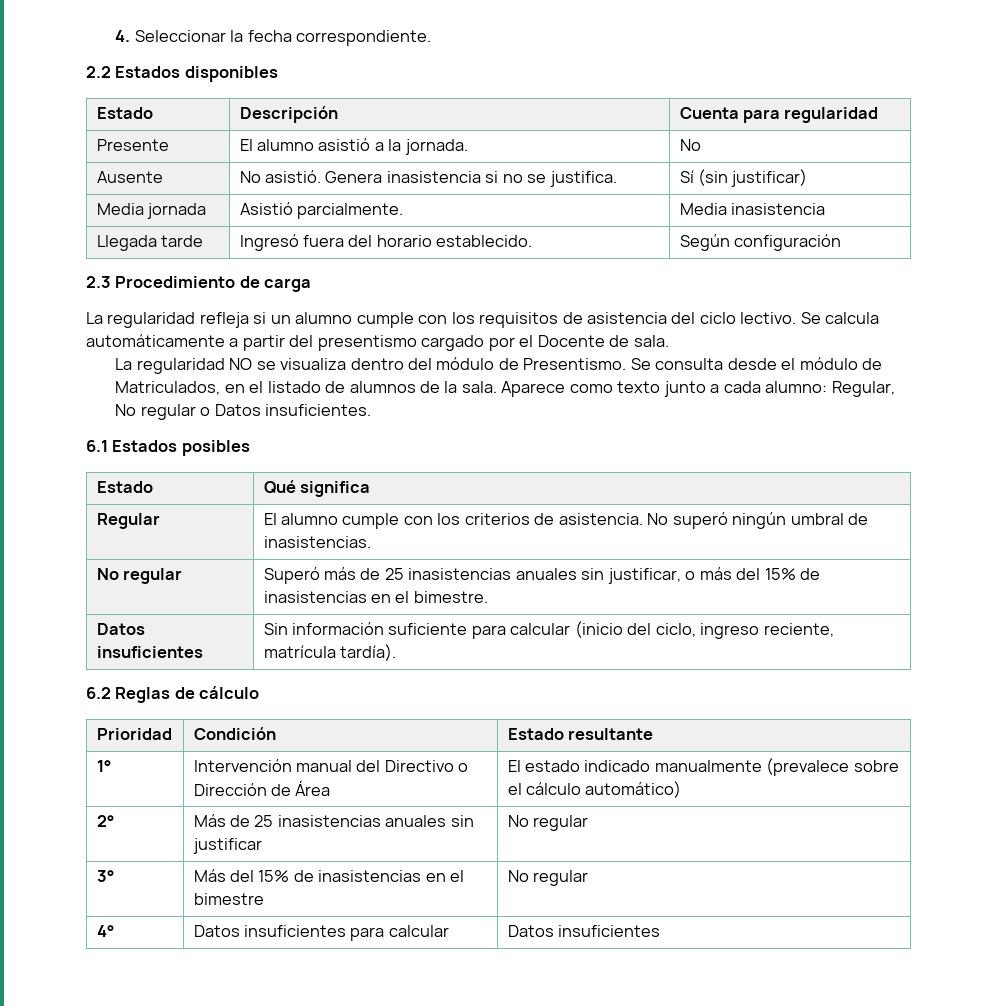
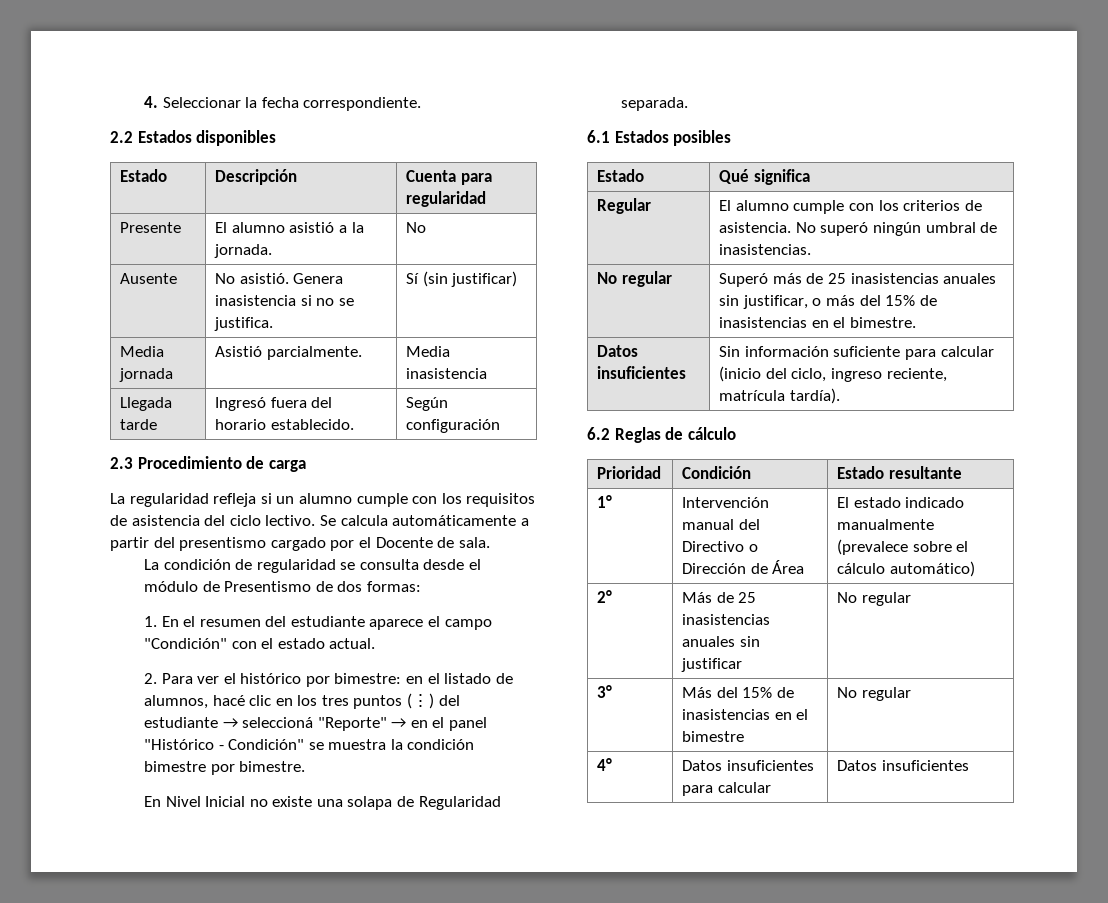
- La regularidad NO se visualiza dentro del módulo de Presentismo. Se consulta desde el módulo de Matriculados, en el listado de alumnos de la sala. Aparece como texto junto a cada alumno: Regular, No regular o Datos insuficientes.
+ La condición de regularidad se consulta desde el módulo de Presentismo de dos formas:
+ 1. En el resumen del estudiante aparece el campo "Condición" con el estado actual.
+ 2. Para ver el histórico por bimestre: en el listado de alumnos, hacé clic en los tres puntos (⋮) del estudiante → seleccioná "Reporte" → en el panel "Histórico - Condición" se muestra la condición bimestre por bimestre.
+ En Nivel Inicial no existe una solapa de Regularidad separada.

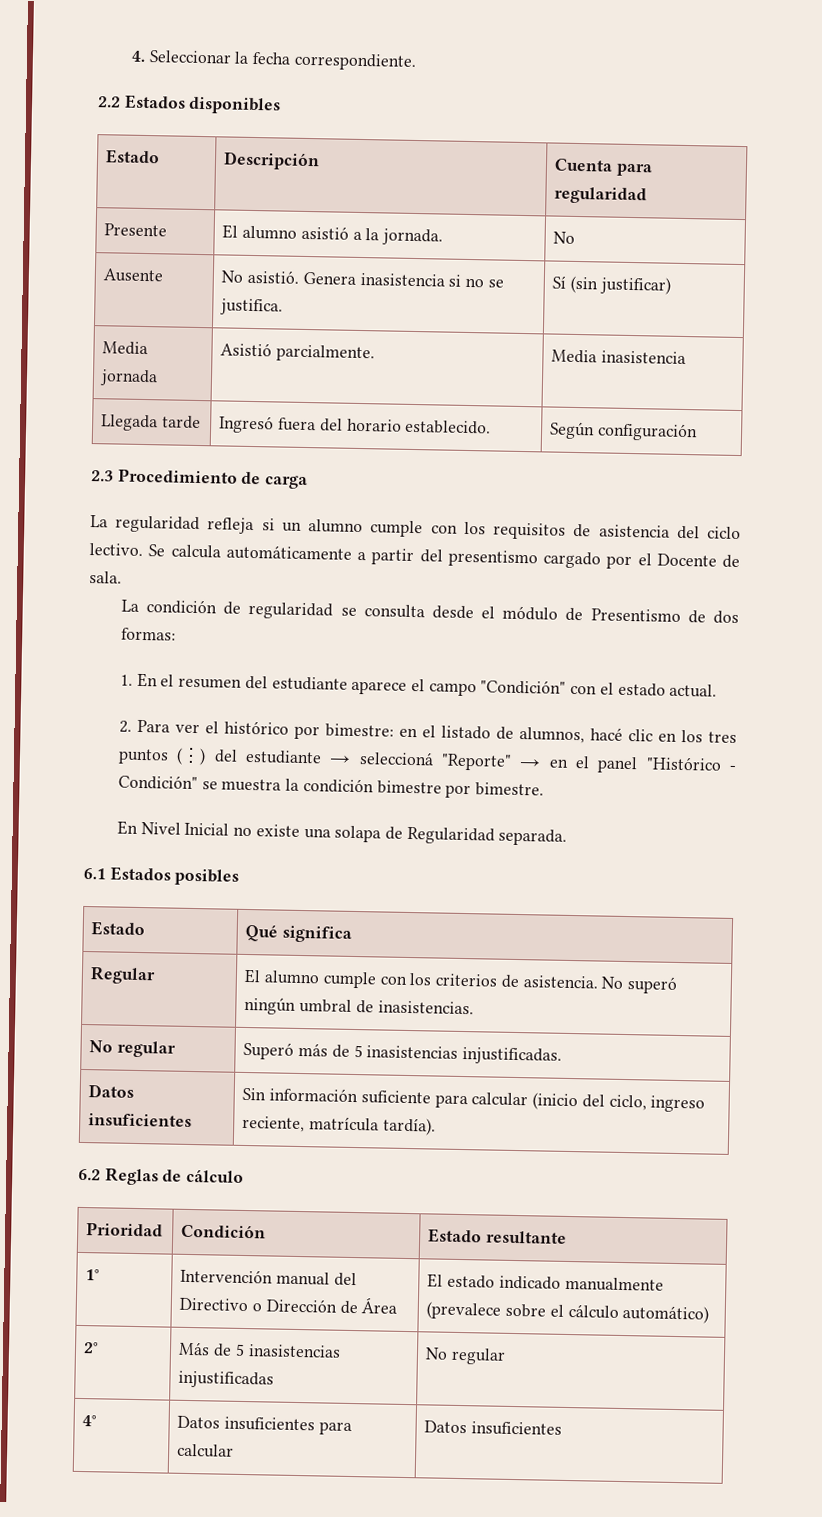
- No regular | Superó más de 25 inasistencias anuales sin justificar, o más del 15% de inasistencias en el bimestre.
+ No regular | Superó más de 5 inasistencias injustificadas.
- 2° | Más de 25 inasistencias anuales sin justificar | No regular
- 3° | Más del 15% de inasistencias en el bimestre | No regular
+ 2° | Más de 5 inasistencias injustificadas | No regular

